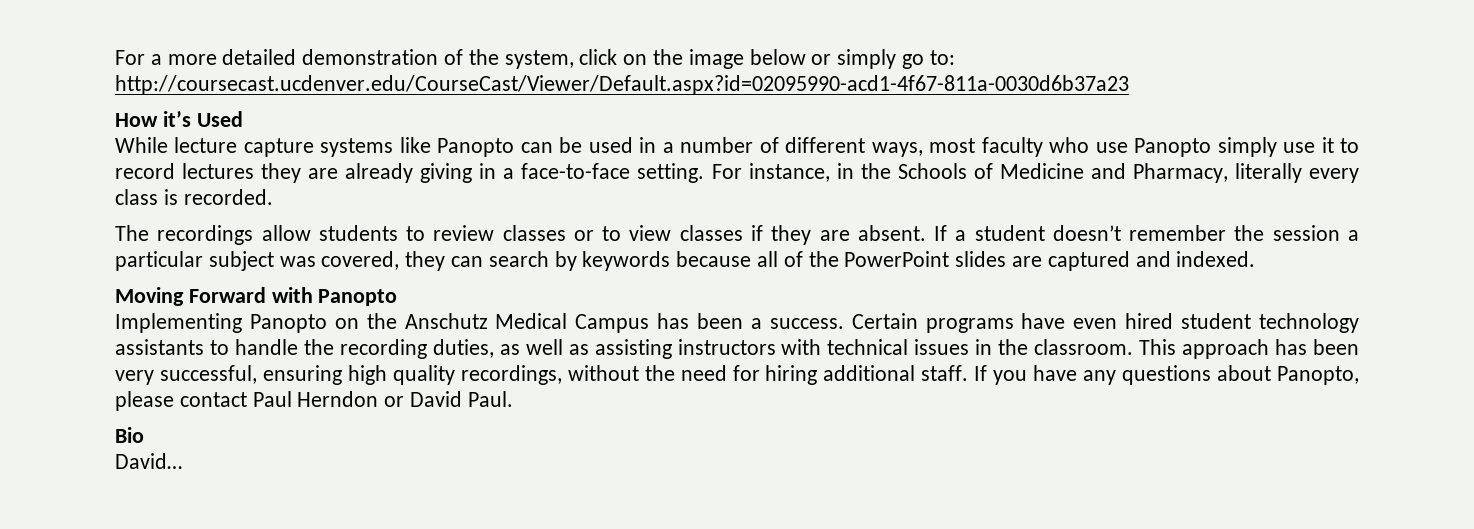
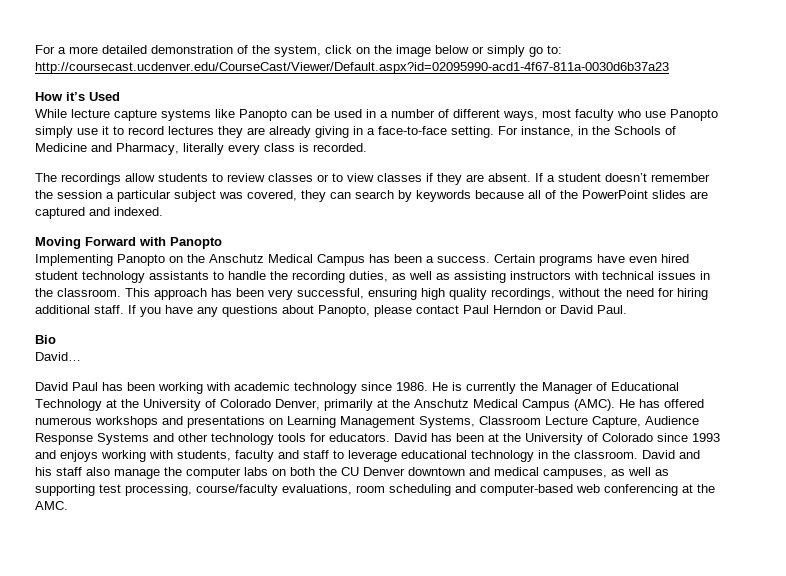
+ David Paul has been working with academic technology since 1986. He is currently the Manager of Educational Technology at the University of Colorado Denver, primarily at the Anschutz Medical Campus (AMC). He has offered numerous workshops and presentations on Learning Management Systems, Classroom Lecture Capture, Audience Response Systems and other technology tools for educators. David has been at the University of Colorado since 1993 and enjoys working with students, faculty and staff to leverage educational technology in the classroom. David and his staff also manage the computer labs on both the CU Denver downtown and medical campuses, as well as supporting test processing, course/faculty evaluations, room scheduling and computer-based web conferencing at the AMC.

